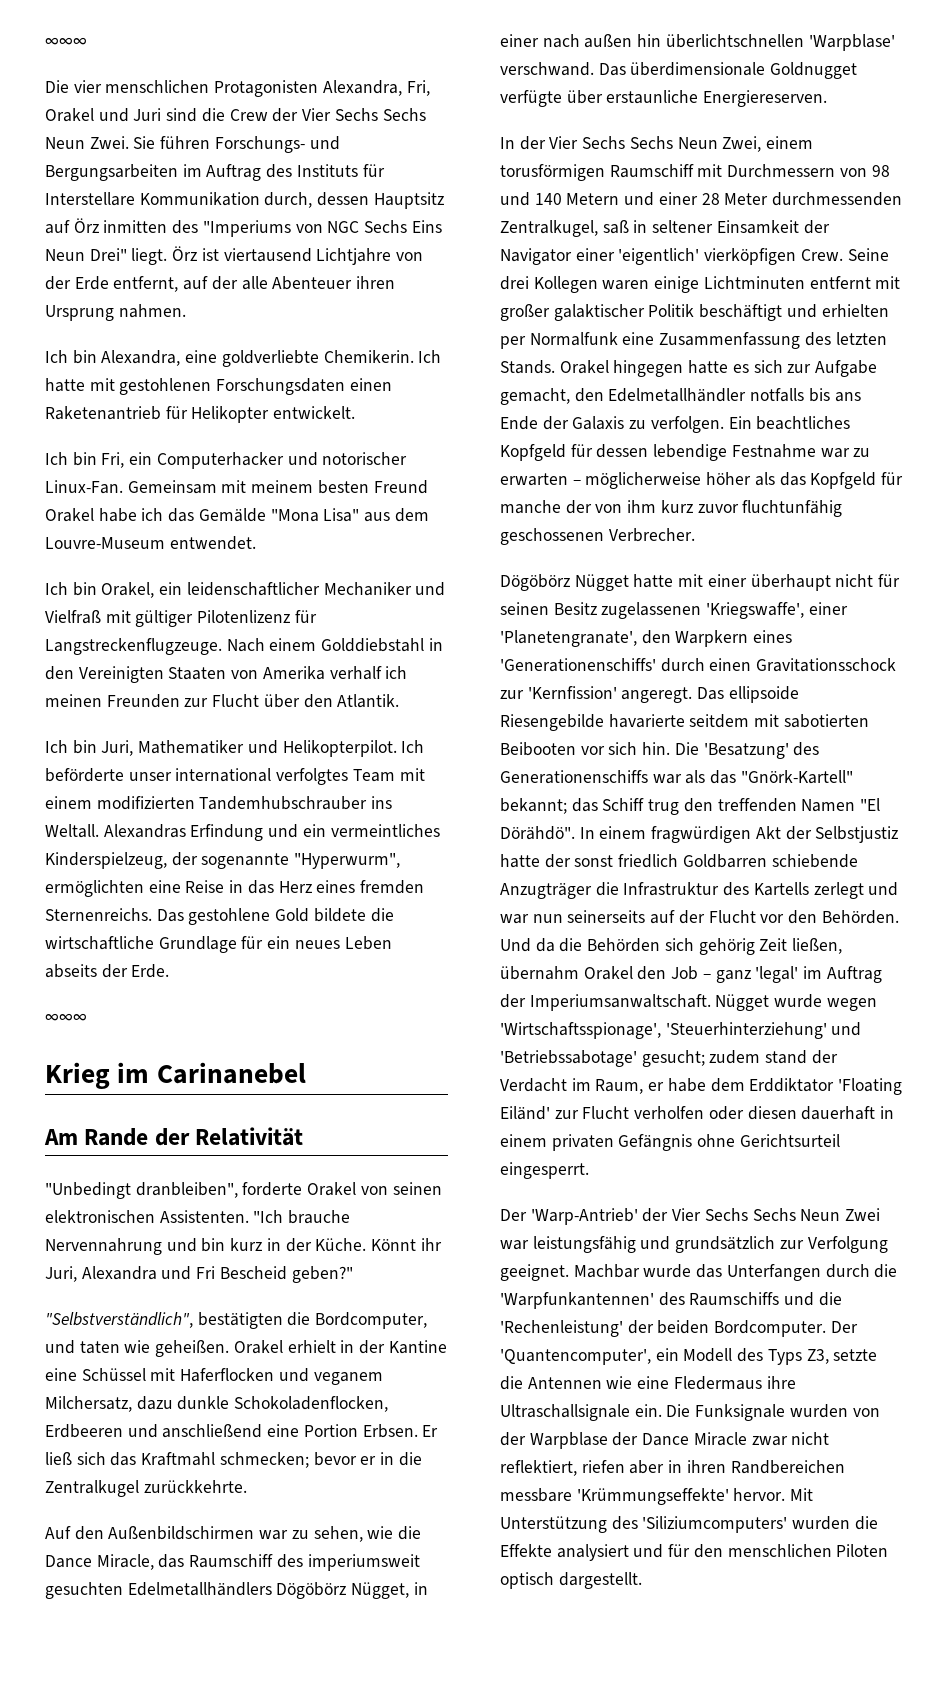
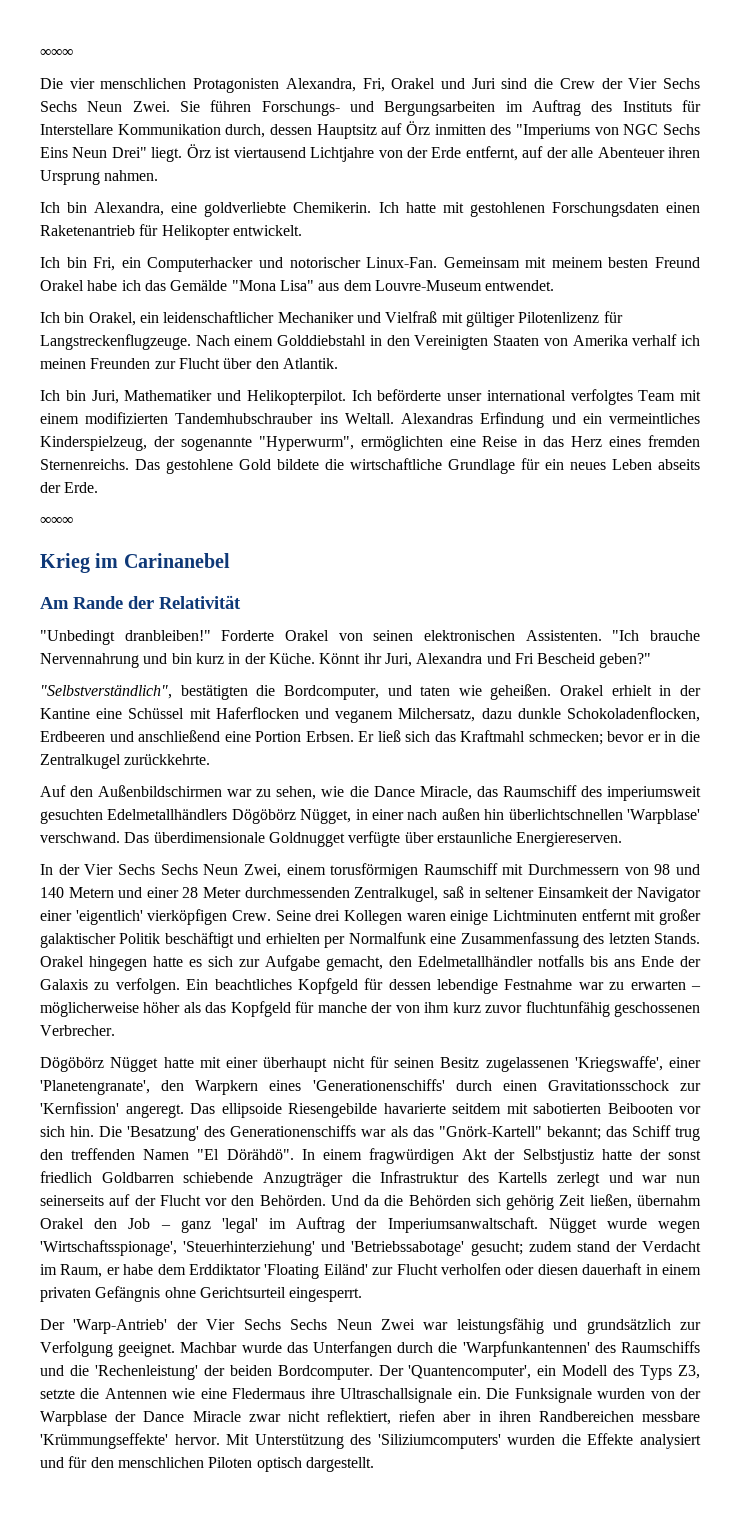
- "Unbedingt dranbleiben", forderte Orakel von seinen elektronischen Assistenten.
+ "Unbedingt dranbleiben!" Forderte Orakel von seinen elektronischen Assistenten.

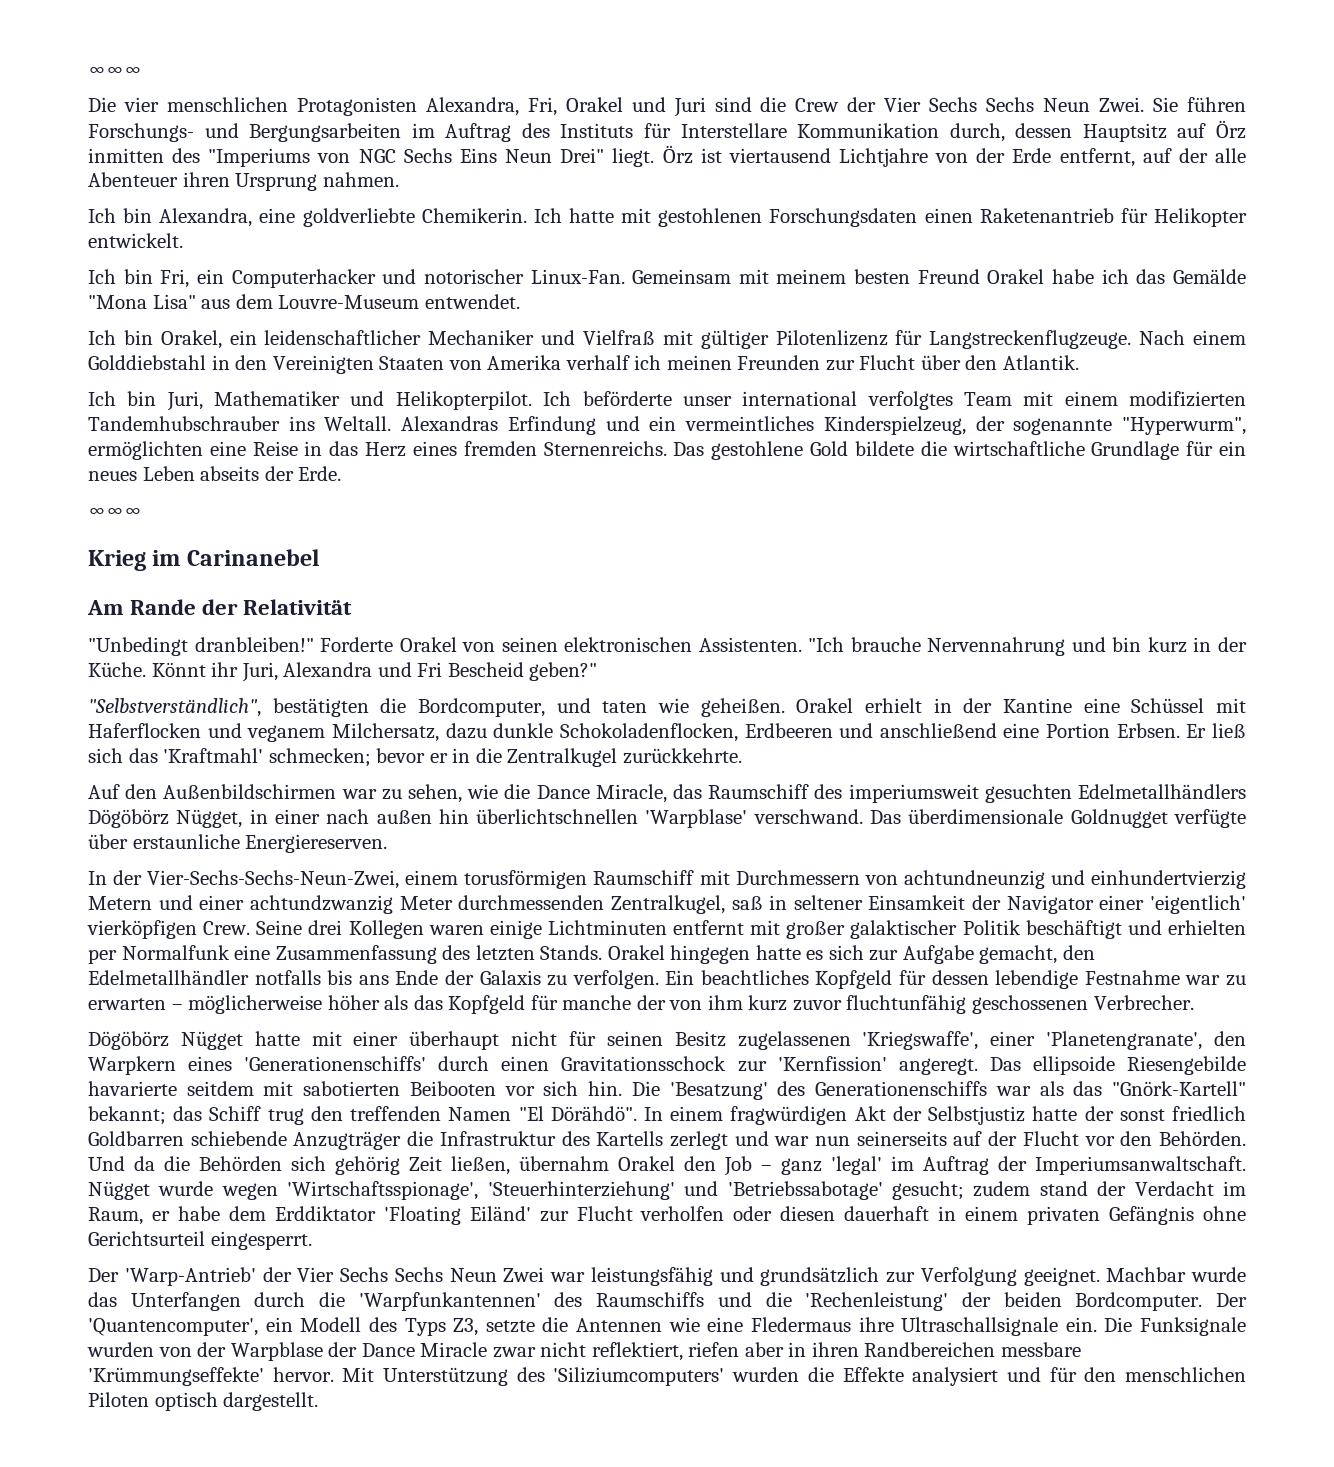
- Er ließ sich das Kraftmahl schmecken; bevor er in die Zentralkugel zurückkehrte.
+ Er ließ sich das 'Kraftmahl' schmecken; bevor er in die Zentralkugel zurückkehrte.
- In der Vier Sechs Sechs Neun Zwei, einem torusförmigen Raumschiff mit Durchmessern von 98 und 140 Metern und einer 28 Meter durchmessenden Zentralkugel, saß in seltener Einsamkeit der Navigator einer 'eigentlich' vierköpfigen Crew.
+ In der Vier-Sechs-Sechs-Neun-Zwei, einem torusförmigen Raumschiff mit Durchmessern von achtundneunzig und einhundertvierzig Metern und einer achtundzwanzig Meter durchmessenden Zentralkugel, saß in seltener Einsamkeit der Navigator einer 'eigentlich' vierköpfigen Crew.

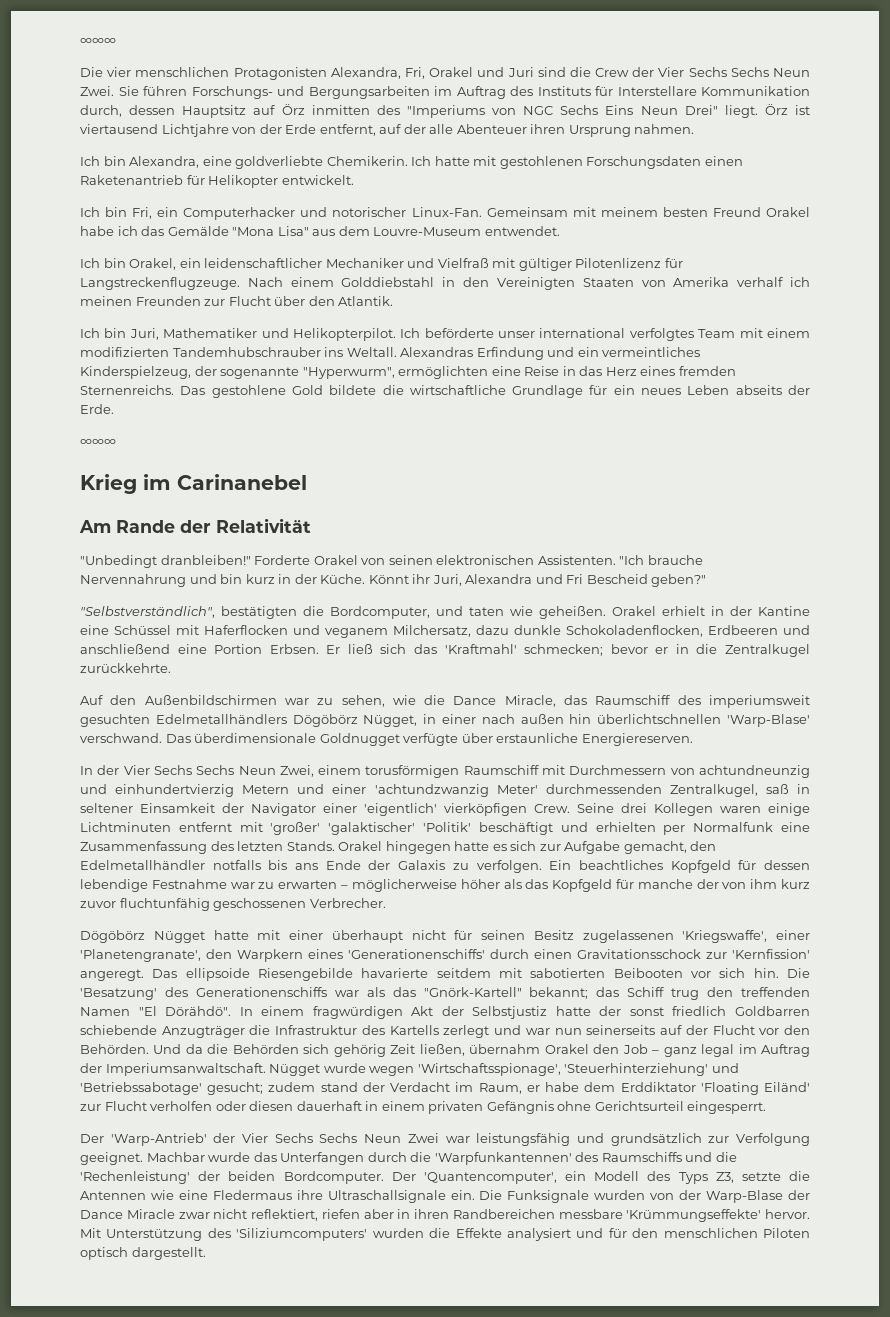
- Auf den Außenbildschirmen war zu sehen, wie die Dance Miracle, das Raumschiff des imperiumsweit gesuchten Edelmetallhändlers Dögöbörz Nügget, in einer nach außen hin überlichtschnellen 'Warpblase' verschwand.
+ Auf den Außenbildschirmen war zu sehen, wie die Dance Miracle, das Raumschiff des imperiumsweit gesuchten Edelmetallhändlers Dögöbörz Nügget, in einer nach außen hin überlichtschnellen 'Warp-Blase' verschwand.
- In der Vier-Sechs-Sechs-Neun-Zwei, einem torusförmigen Raumschiff mit Durchmessern von achtundneunzig und einhundertvierzig Metern und einer achtundzwanzig Meter durchmessenden Zentralkugel, saß in seltener Einsamkeit der Navigator einer 'eigentlich' vierköpfigen Crew.
+ In der Vier Sechs Sechs Neun Zwei, einem torusförmigen Raumschiff mit Durchmessern von achtundneunzig und einhundertvierzig Metern und einer 'achtundzwanzig Meter' durchmessenden Zentralkugel, saß in seltener Einsamkeit der Navigator einer 'eigentlich' vierköpfigen Crew.
- Seine drei Kollegen waren einige Lichtminuten entfernt mit großer galaktischer Politik beschäftigt und erhielten per Normalfunk eine Zusammenfassung des letzten Stands.
+ Seine drei Kollegen waren einige Lichtminuten entfernt mit 'großer' 'galaktischer' 'Politik' beschäftigt und erhielten per Normalfunk eine Zusammenfassung des letzten Stands.
- Und da die Behörden sich gehörig Zeit ließen, übernahm Orakel den Job – ganz 'legal' im Auftrag der Imperiumsanwaltschaft.
+ Und da die Behörden sich gehörig Zeit ließen, übernahm Orakel den Job – ganz legal im Auftrag der Imperiumsanwaltschaft.
- Die Funksignale wurden von der Warpblase der Dance Miracle zwar nicht reflektiert, riefen aber in ihren Randbereichen messbare 'Krümmungseffekte' hervor.
+ Die Funksignale wurden von der Warp-Blase der Dance Miracle zwar nicht reflektiert, riefen aber in ihren Randbereichen messbare 'Krümmungseffekte' hervor.

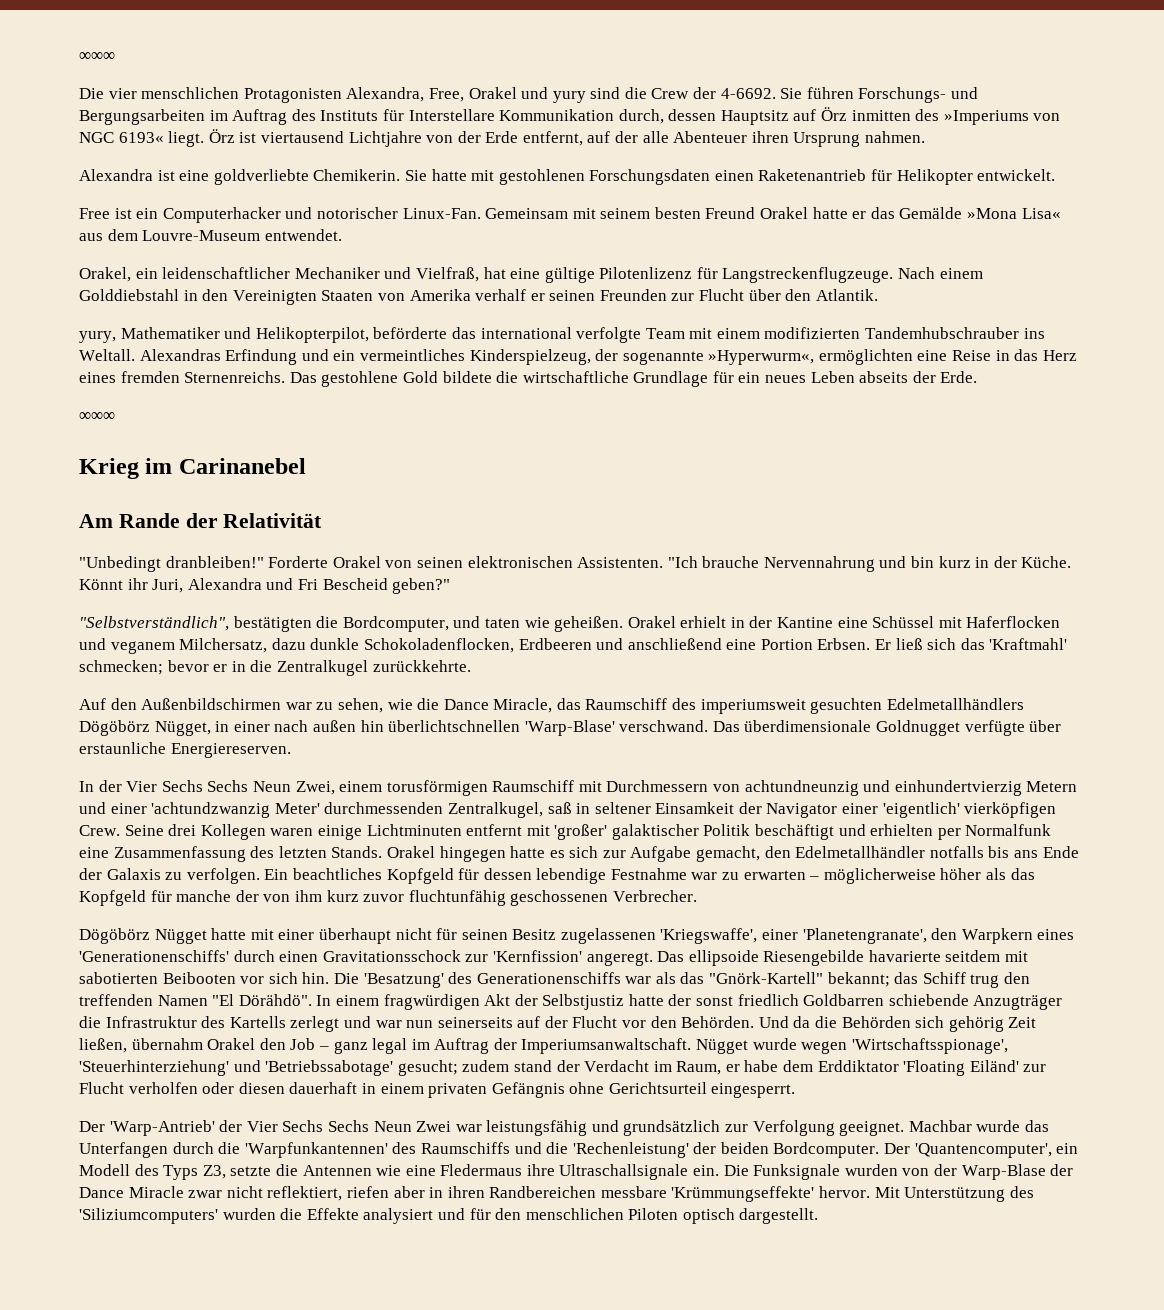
- Die vier menschlichen Protagonisten Alexandra, Fri, Orakel und Juri sind die Crew der Vier Sechs Sechs Neun Zwei.
+ Die vier menschlichen Protagonisten Alexandra, Free, Orakel und yury sind die Crew der 4-6692.
- Sie führen Forschungs- und Bergungsarbeiten im Auftrag des Instituts für Interstellare Kommunikation durch, dessen Hauptsitz auf Örz inmitten des "Imperiums von NGC Sechs Eins Neun Drei" liegt.
+ Sie führen Forschungs- und Bergungsarbeiten im Auftrag des Instituts für Interstellare Kommunikation durch, dessen Hauptsitz auf Örz inmitten des »Imperiums von NGC 6193« liegt.
- Ich bin Alexandra, eine goldverliebte Chemikerin.
+ Alexandra ist eine goldverliebte Chemikerin.
- Ich hatte mit gestohlenen Forschungsdaten einen Raketenantrieb für Helikopter entwickelt.
+ Sie hatte mit gestohlenen Forschungsdaten einen Raketenantrieb für Helikopter entwickelt.
- Ich bin Fri, ein Computerhacker und notorischer Linux-Fan.
+ Free ist ein Computerhacker und notorischer Linux-Fan.
- Gemeinsam mit meinem besten Freund Orakel habe ich das Gemälde "Mona Lisa" aus dem Louvre-Museum entwendet.
+ Gemeinsam mit seinem besten Freund Orakel hatte er das Gemälde »Mona Lisa« aus dem Louvre-Museum entwendet.
- Ich bin Orakel, ein leidenschaftlicher Mechaniker und Vielfraß mit gültiger Pilotenlizenz für Langstreckenflugzeuge.
+ Orakel, ein leidenschaftlicher Mechaniker und Vielfraß, hat eine gültige Pilotenlizenz für Langstreckenflugzeuge.
- Nach einem Golddiebstahl in den Vereinigten Staaten von Amerika verhalf ich meinen Freunden zur Flucht über den Atlantik.
+ Nach einem Golddiebstahl in den Vereinigten Staaten von Amerika verhalf er seinen Freunden zur Flucht über den Atlantik.
- Ich bin Juri, Mathematiker und Helikopterpilot. Ich beförderte unser international verfolgtes Team mit einem modifizierten Tandemhubschrauber ins Weltall.
+ yury, Mathematiker und Helikopterpilot, beförderte das international verfolgte Team mit einem modifizierten Tandemhubschrauber ins Weltall.
- Alexandras Erfindung und ein vermeintliches Kinderspielzeug, der sogenannte "Hyperwurm", ermöglichten eine Reise in das Herz eines fremden Sternenreichs.
+ Alexandras Erfindung und ein vermeintliches Kinderspielzeug, der sogenannte »Hyperwurm«, ermöglichten eine Reise in das Herz eines fremden Sternenreichs.
- Seine drei Kollegen waren einige Lichtminuten entfernt mit 'großer' 'galaktischer' 'Politik' beschäftigt und erhielten per Normalfunk eine Zusammenfassung des letzten Stands.
+ Seine drei Kollegen waren einige Lichtminuten entfernt mit 'großer' galaktischer Politik beschäftigt und erhielten per Normalfunk eine Zusammenfassung des letzten Stands.

